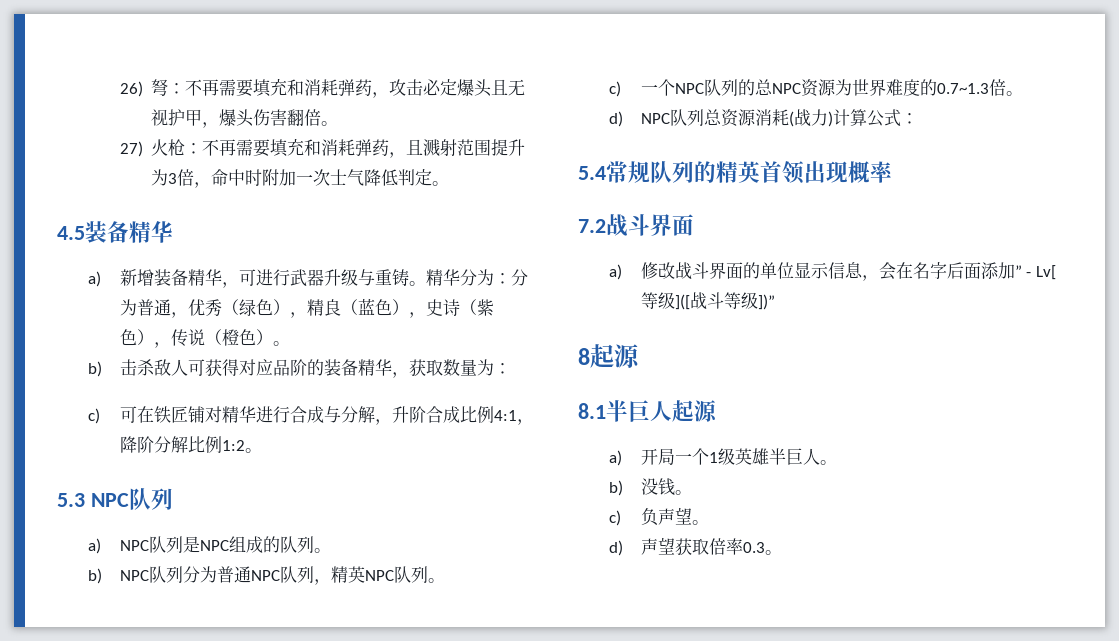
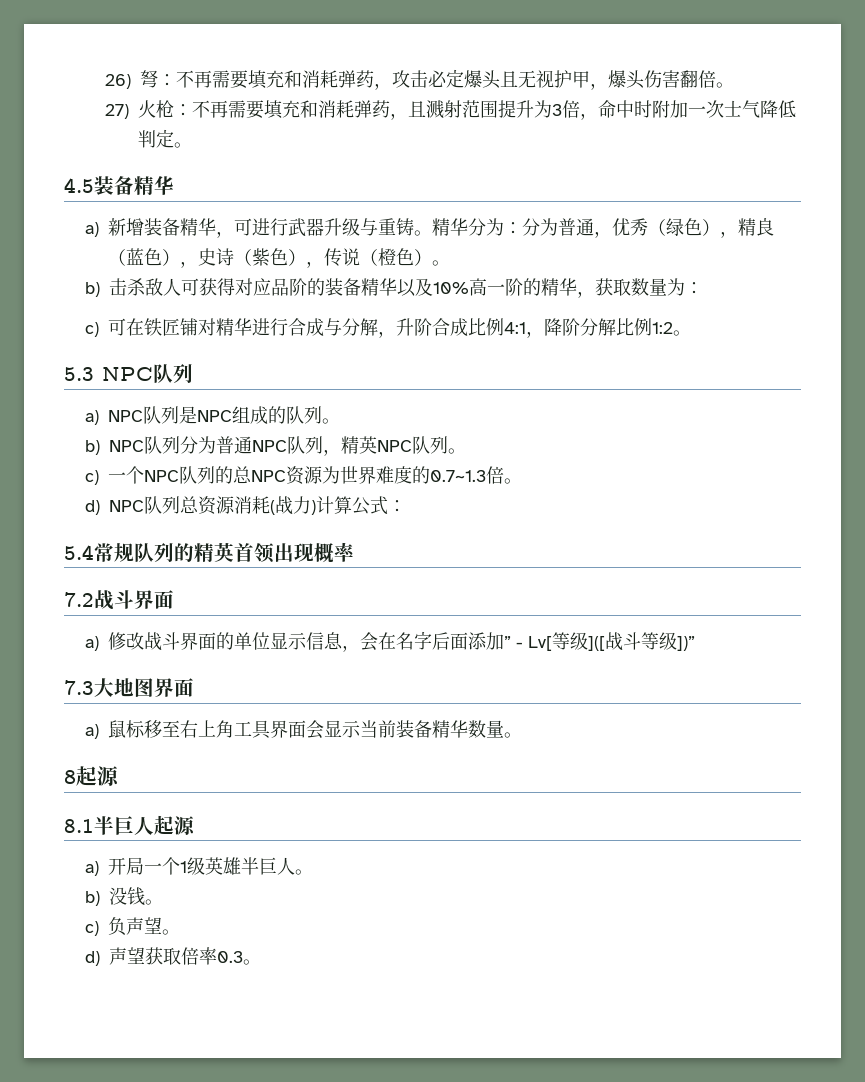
- b)击杀敌人可获得对应品阶的装备精华，获取数量为：
+ b)击杀敌人可获得对应品阶的装备精华以及10%高一阶的精华，获取数量为：
+ 7.3大地图界面
+ a)鼠标移至右上角工具界面会显示当前装备精华数量。

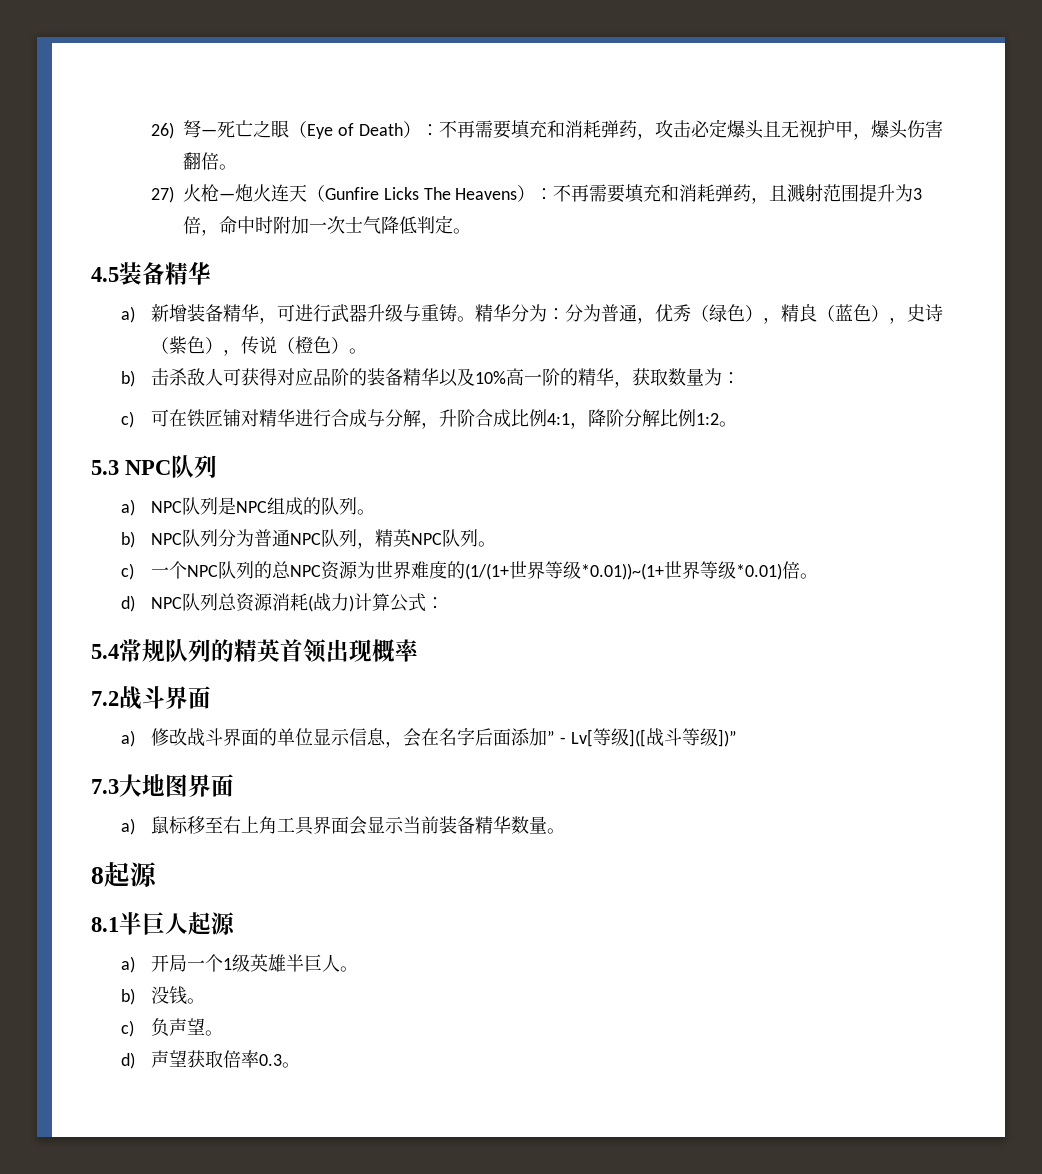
- 26)弩：不再需要填充和消耗弹药，攻击必定爆头且无视护甲，爆头伤害翻倍。
+ 26)弩—死亡之眼（Eye of Death）：不再需要填充和消耗弹药，攻击必定爆头且无视护甲，爆头伤害翻倍。
- 27)火枪：不再需要填充和消耗弹药，且溅射范围提升为3倍，命中时附加一次士气降低判定。
+ 27)火枪—炮火连天（Gunfire Licks The Heavens）：不再需要填充和消耗弹药，且溅射范围提升为3倍，命中时附加一次士气降低判定。
- c)一个NPC队列的总NPC资源为世界难度的0.7~1.3倍。
+ c)一个NPC队列的总NPC资源为世界难度的(1/(1+世界等级*0.01))~(1+世界等级*0.01)倍。

